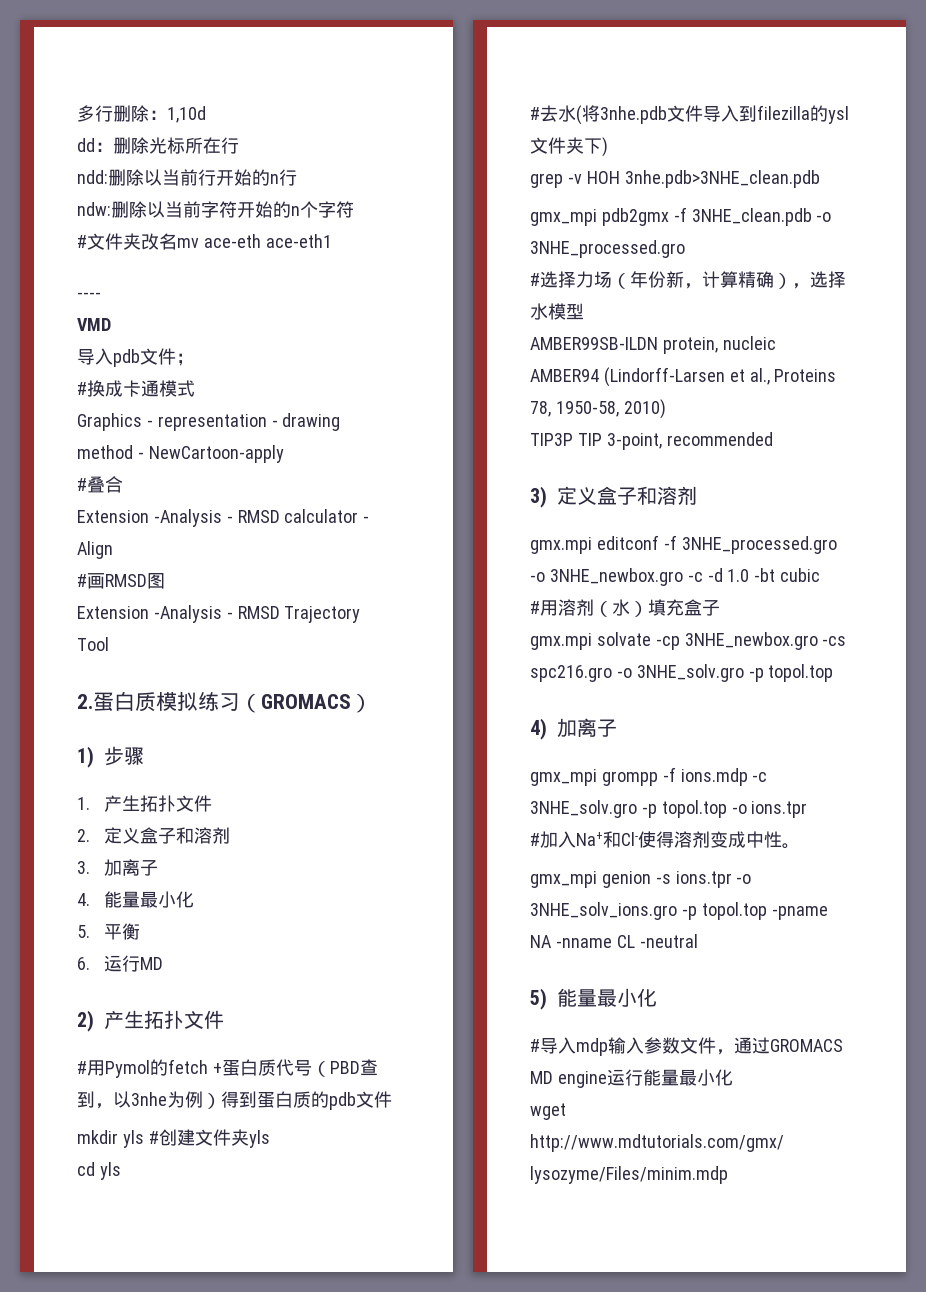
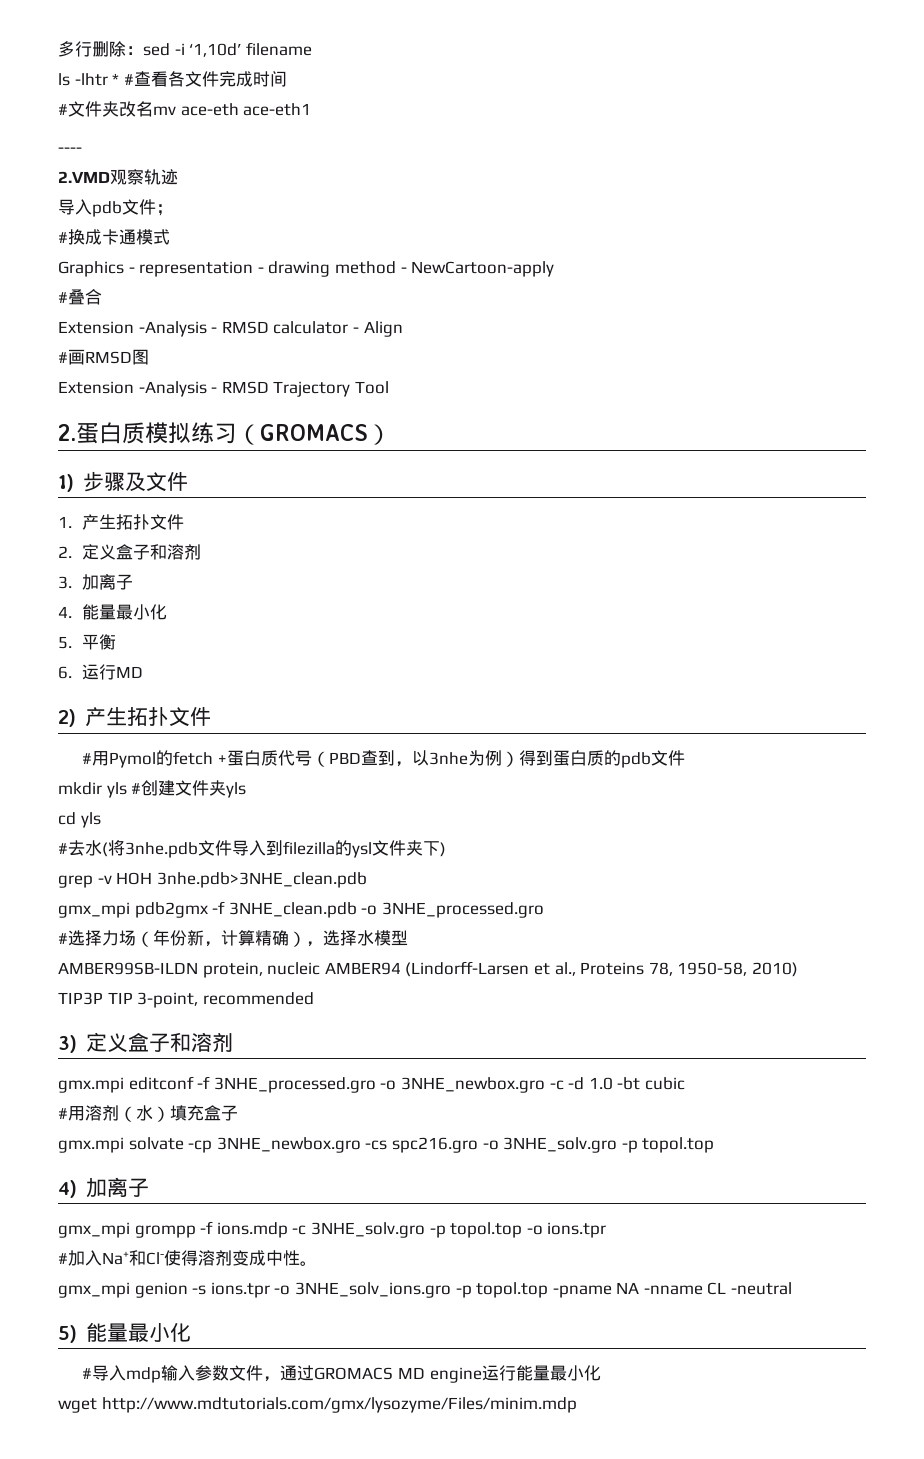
- 多行删除：1,10d
- dd：删除光标所在行
- ndd:删除以当前行开始的n行
- ndw:删除以当前字符开始的n个字符
+ 多行删除：sed -i ‘1,10d’ filename
+ ls -lhtr * #查看各文件完成时间
- VMD
+ 2.VMD观察轨迹
- 1)步骤
+ 1)步骤及文件

